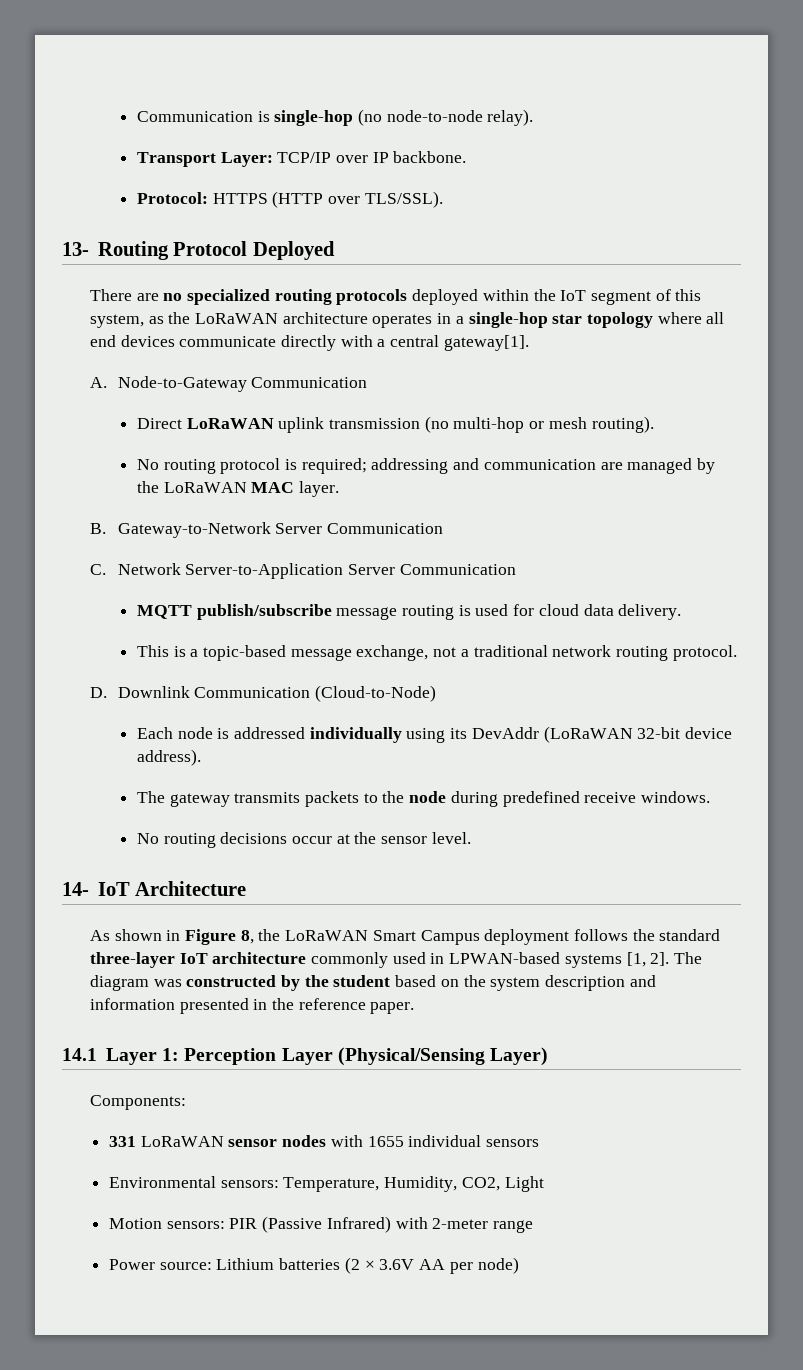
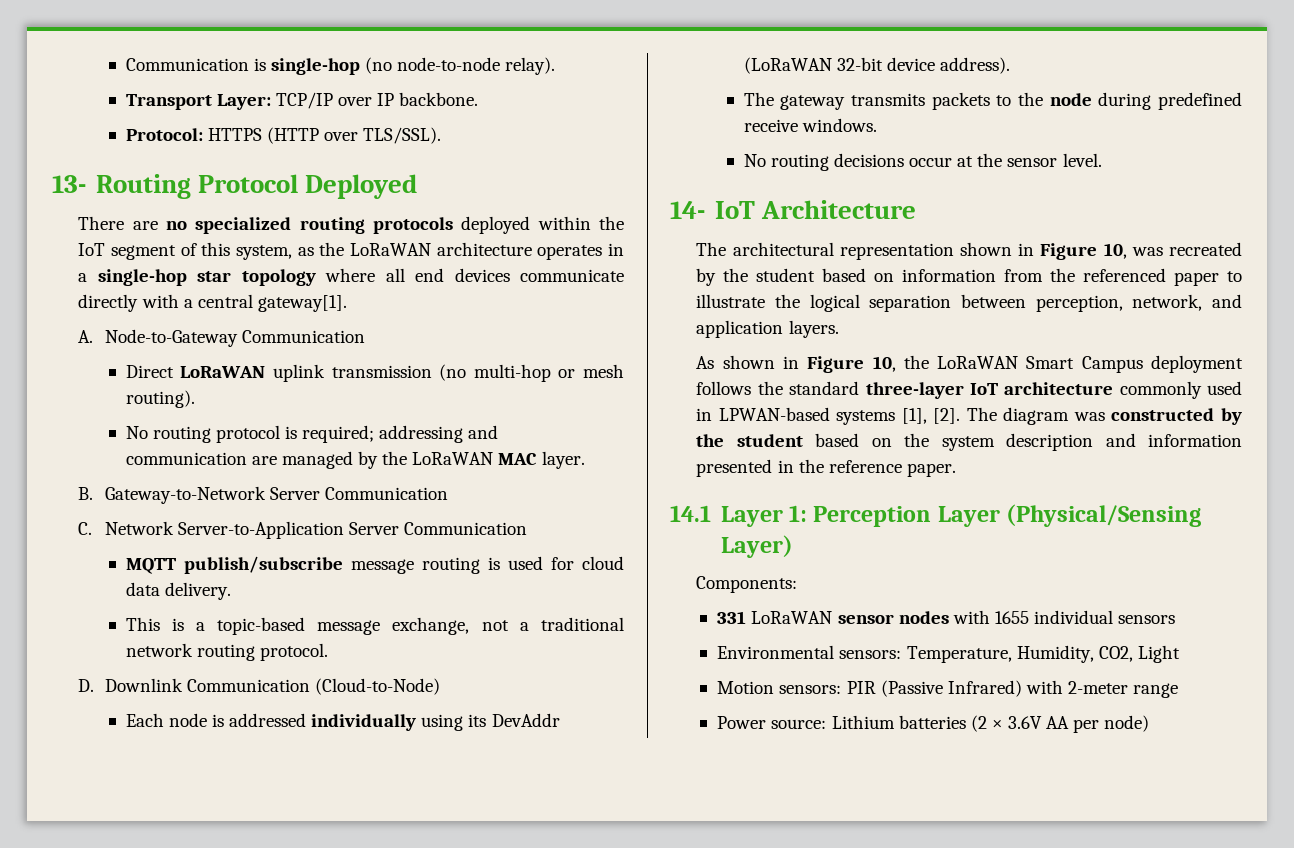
+ The architectural representation shown in Figure 10, was recreated by the student based on information from the referenced paper to illustrate the logical separation between perception, network, and application layers.
- As shown in Figure 8, the LoRaWAN Smart Campus deployment follows the standard three-layer IoT architecture commonly used in LPWAN-based systems [1, 2].
+ As shown in Figure 10, the LoRaWAN Smart Campus deployment follows the standard three-layer IoT architecture commonly used in LPWAN-based systems [1], [2].

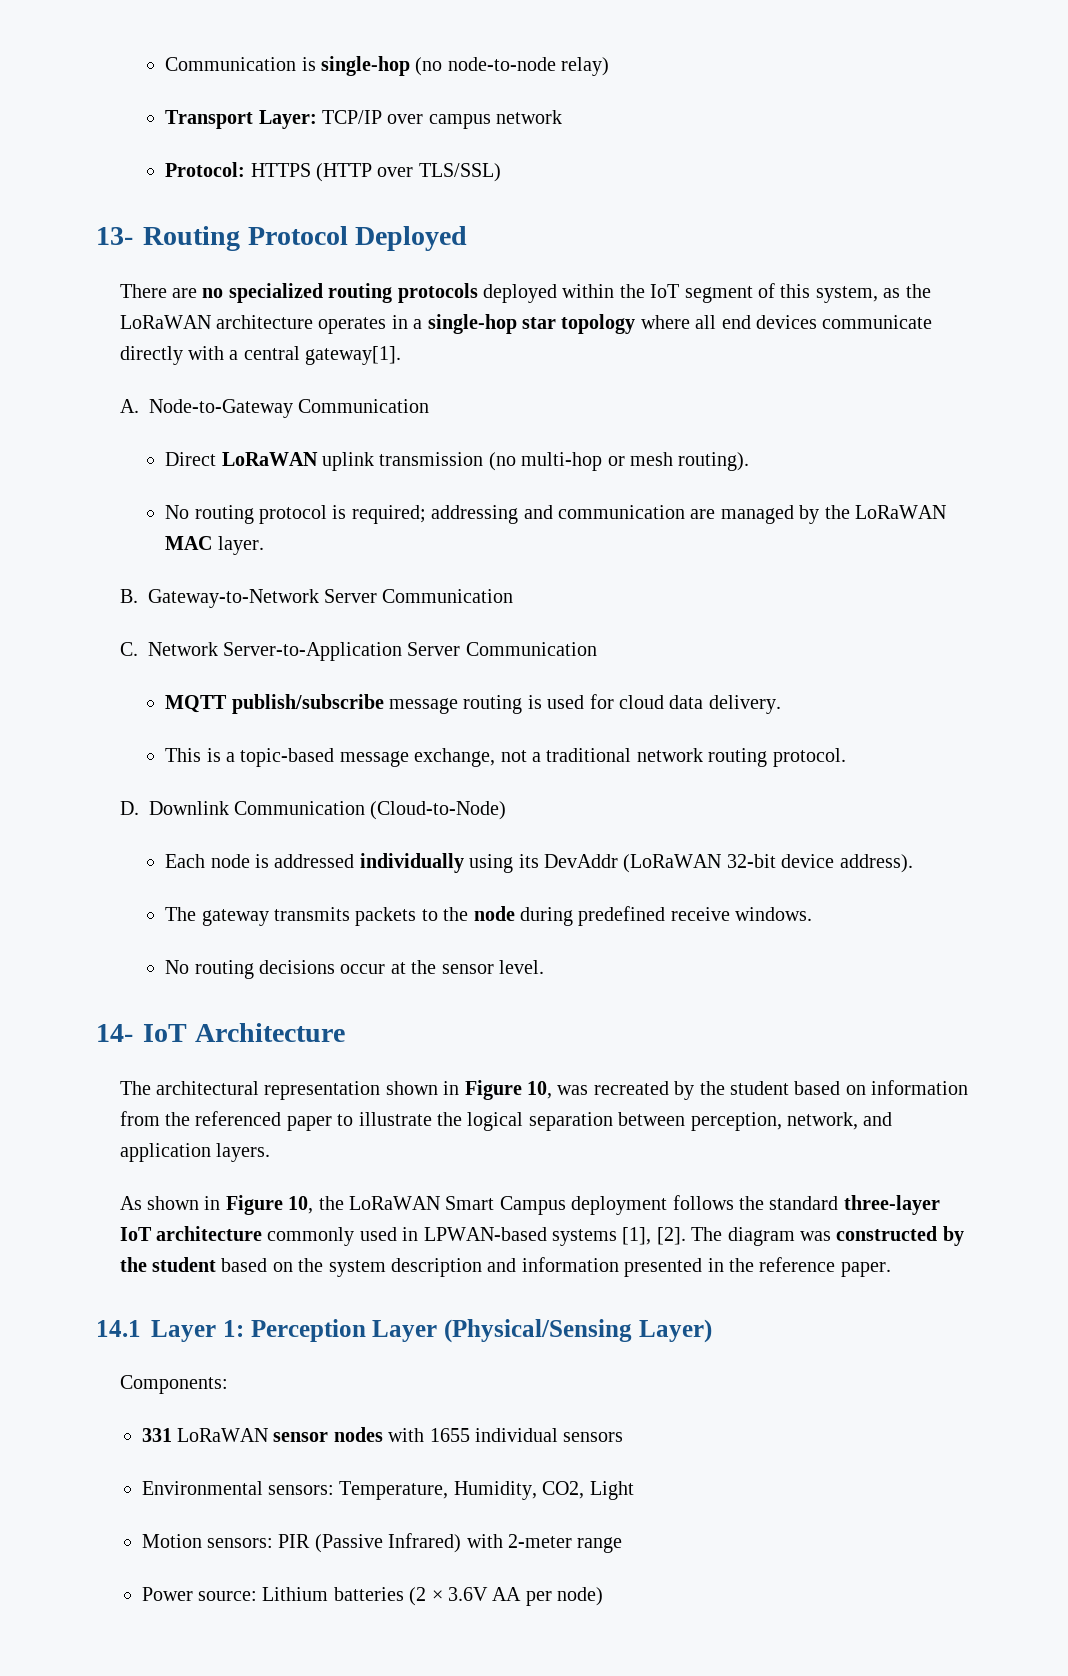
- Communication is single-hop (no node-to-node relay).
+ Communication is single-hop (no node-to-node relay)
- Transport Layer: TCP/IP over IP backbone.
+ Transport Layer: TCP/IP over campus network
- Protocol: HTTPS (HTTP over TLS/SSL).
+ Protocol: HTTPS (HTTP over TLS/SSL)

